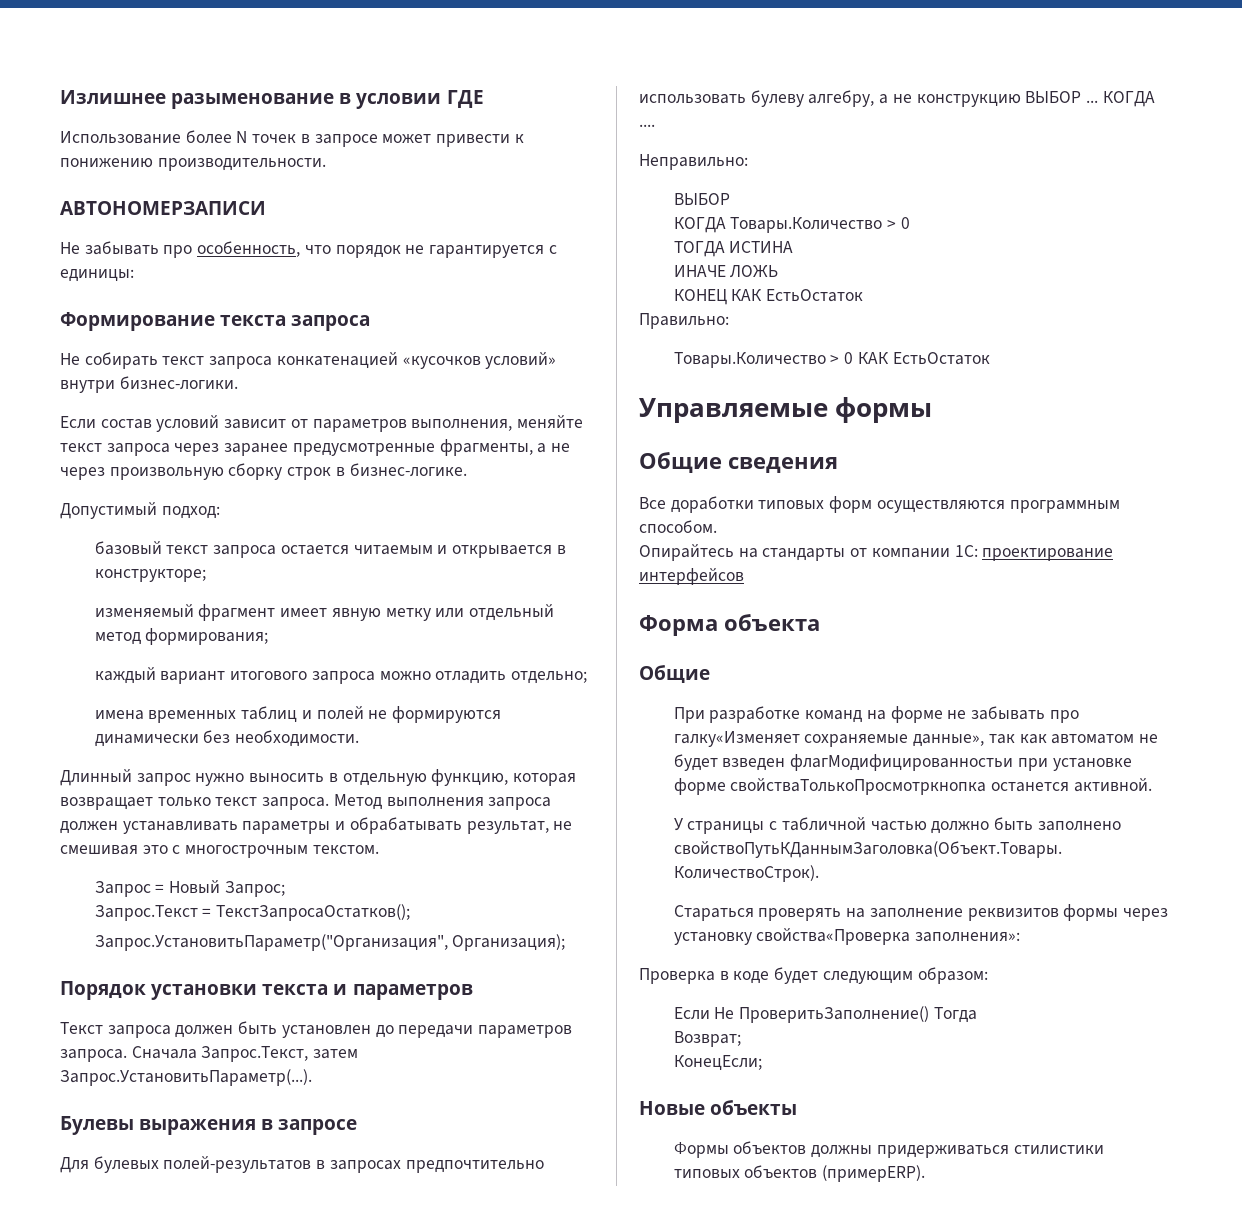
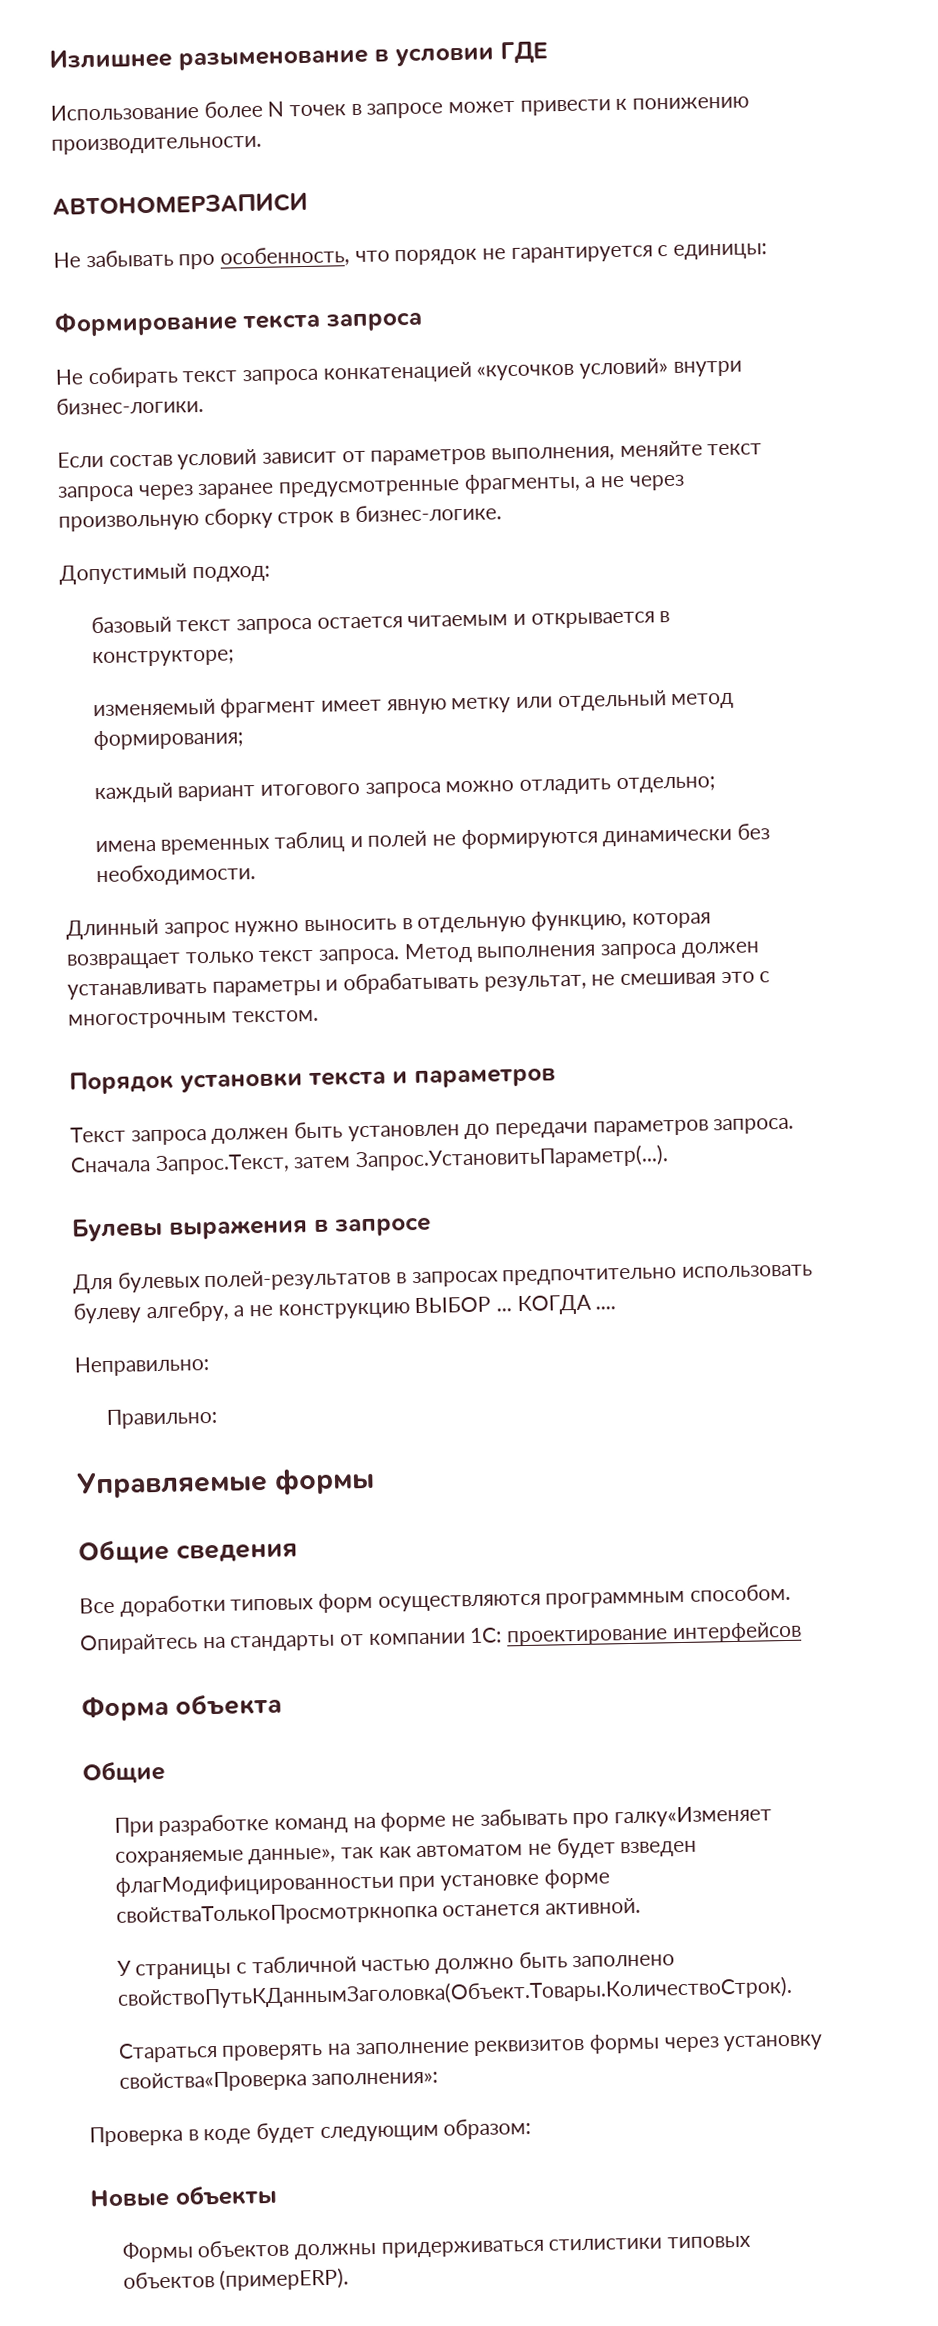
- Запрос = Новый Запрос;
- Запрос.Текст = ТекстЗапросаОстатков();
- Запрос.УстановитьПараметр("Организация", Организация);
  Неправильно:
- ВЫБОР
- КОГДА Товары.Количество > 0
- ТОГДА ИСТИНА
- ИНАЧЕ ЛОЖЬ
- КОНЕЦ КАК ЕстьОстаток
  Правильно:
- Товары.Количество > 0 КАК ЕстьОстаток
- Если Не ПроверитьЗаполнение() Тогда
- Возврат;
- КонецЕсли;

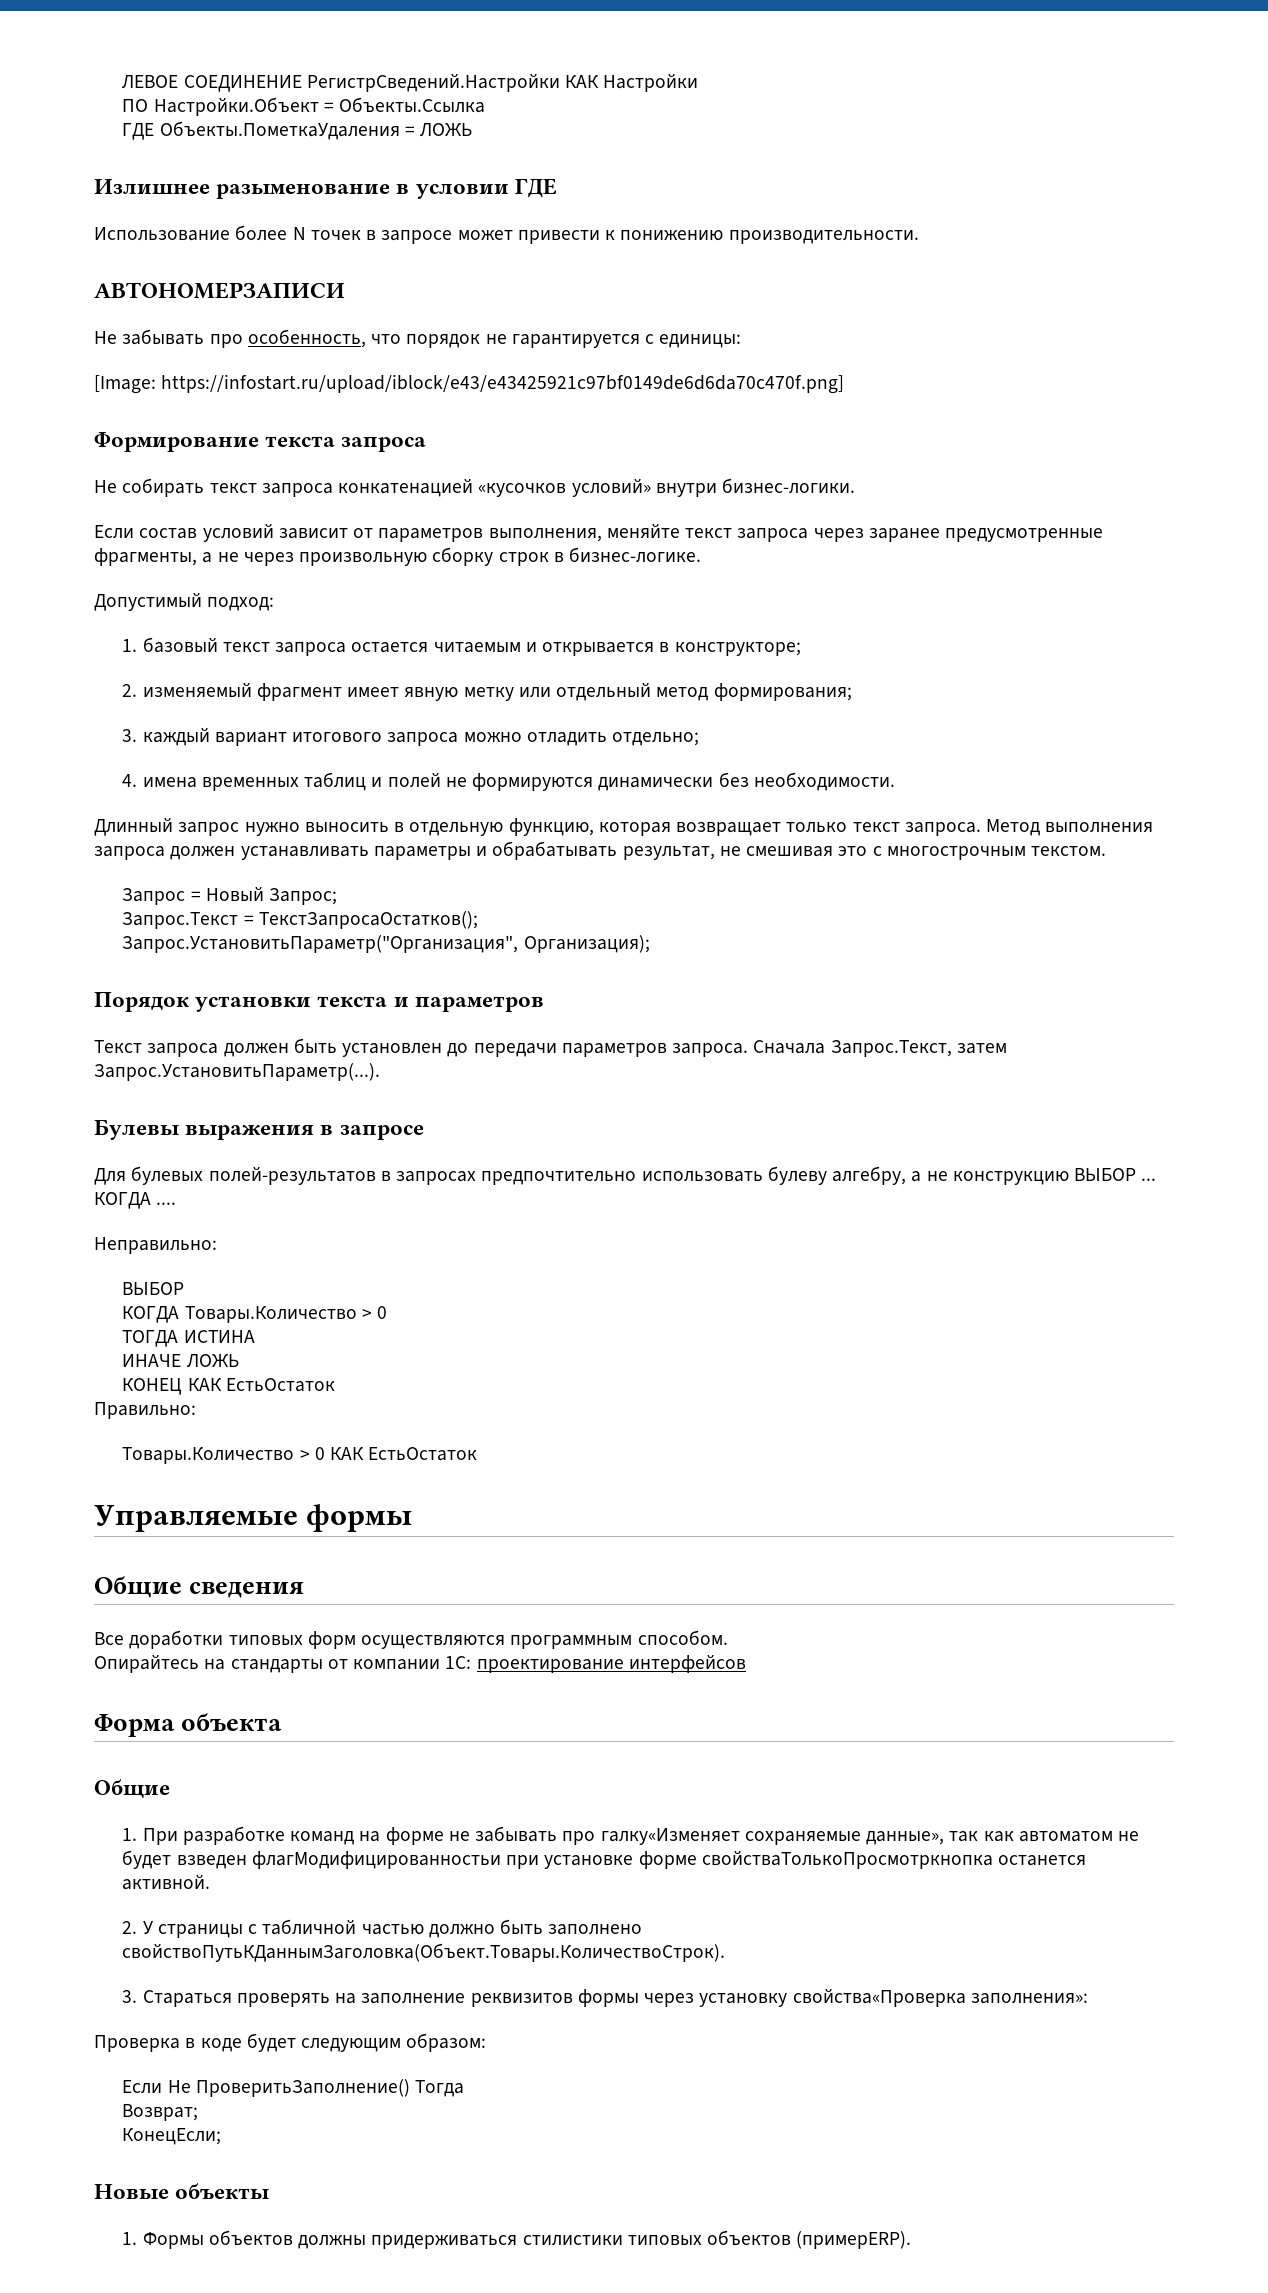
+ ЛЕВОЕ СОЕДИНЕНИЕ РегистрСведений.Настройки КАК Настройки
+ ПО Настройки.Объект = Объекты.Ссылка
+ ГДЕ Объекты.ПометкаУдаления = ЛОЖЬ
+ [Image: https://infostart.ru/upload/iblock/e43/e43425921c97bf0149de6d6da70c470f.png]
- базовый текст запроса остается читаемым и открывается в конструкторе;
+ 1. базовый текст запроса остается читаемым и открывается в конструкторе;
- изменяемый фрагмент имеет явную метку или отдельный метод формирования;
+ 2. изменяемый фрагмент имеет явную метку или отдельный метод формирования;
- каждый вариант итогового запроса можно отладить отдельно;
+ 3. каждый вариант итогового запроса можно отладить отдельно;
- имена временных таблиц и полей не формируются динамически без необходимости.
+ 4. имена временных таблиц и полей не формируются динамически без необходимости.
+ Запрос = Новый Запрос;
+ Запрос.Текст = ТекстЗапросаОстатков();
+ Запрос.УстановитьПараметр("Организация", Организация);
  Неправильно:
+ ВЫБОР
+ КОГДА Товары.Количество > 0
+ ТОГДА ИСТИНА
+ ИНАЧЕ ЛОЖЬ
+ КОНЕЦ КАК ЕстьОстаток
  Правильно:
+ Товары.Количество > 0 КАК ЕстьОстаток
- При разработке команд на форме не забывать про галку«Изменяет сохраняемые данные», так как автоматом не будет взведен флагМодифицированностьи при установке форме свойстваТолькоПросмотркнопка останется активной.
+ 1. При разработке команд на форме не забывать про галку«Изменяет сохраняемые данные», так как автоматом не будет взведен флагМодифицированностьи при установке форме свойстваТолькоПросмотркнопка останется активной.
- У страницы с табличной частью должно быть заполнено свойствоПутьКДаннымЗаголовка(Объект.Товары.КоличествоСтрок).
+ 2. У страницы с табличной частью должно быть заполнено свойствоПутьКДаннымЗаголовка(Объект.Товары.КоличествоСтрок).
- Стараться проверять на заполнение реквизитов формы через установку свойства«Проверка заполнения»:
+ 3. Стараться проверять на заполнение реквизитов формы через установку свойства«Проверка заполнения»:
+ Если Не ПроверитьЗаполнение() Тогда
+ Возврат;
+ КонецЕсли;
- Формы объектов должны придерживаться стилистики типовых объектов (примерERP).
+ 1. Формы объектов должны придерживаться стилистики типовых объектов (примерERP).

